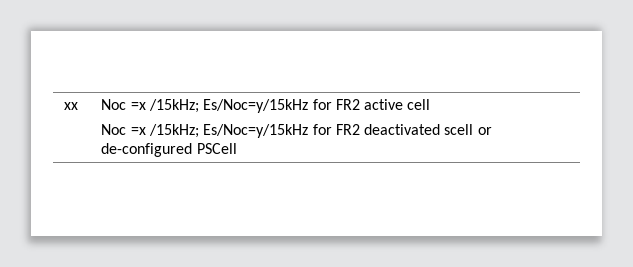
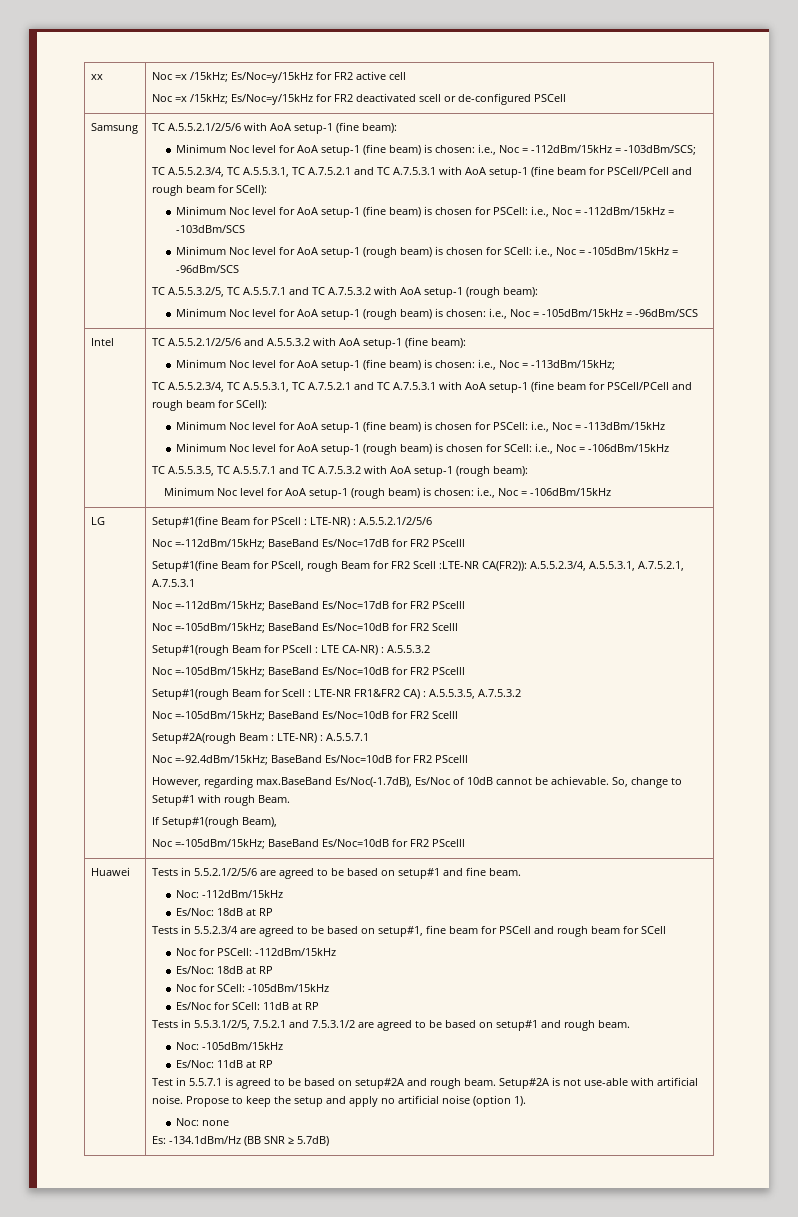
+ Samsung | TC A.5.5.2.1/2/5/6 with AoA setup-1 (fine beam):
+ Minimum Noc level for AoA setup-1 (fine beam) is chosen: i.e., Noc = -112dBm/15kHz = -103dBm/SCS;
+ TC A.5.5.2.3/4, TC A.5.5.3.1, TC A.7.5.2.1 and TC A.7.5.3.1 with AoA setup-1 (fine beam for PSCell/PCell and rough beam for SCell):
+ Minimum Noc level for AoA setup-1 (fine beam) is chosen for PSCell: i.e., Noc = -112dBm/15kHz = -103dBm/SCS
+ Minimum Noc level for AoA setup-1 (rough beam) is chosen for SCell: i.e., Noc = -105dBm/15kHz = -96dBm/SCS
+ TC A.5.5.3.2/5, TC A.5.5.7.1 and TC A.7.5.3.2 with AoA setup-1 (rough beam):
+ Minimum Noc level for AoA setup-1 (rough beam) is chosen: i.e., Noc = -105dBm/15kHz = -96dBm/SCS
+ Intel | TC A.5.5.2.1/2/5/6 and A.5.5.3.2 with AoA setup-1 (fine beam):
+ Minimum Noc level for AoA setup-1 (fine beam) is chosen: i.e., Noc = -113dBm/15kHz;
+ TC A.5.5.2.3/4, TC A.5.5.3.1, TC A.7.5.2.1 and TC A.7.5.3.1 with AoA setup-1 (fine beam for PSCell/PCell and rough beam for SCell):
+ Minimum Noc level for AoA setup-1 (fine beam) is chosen for PSCell: i.e., Noc = -113dBm/15kHz
+ Minimum Noc level for AoA setup-1 (rough beam) is chosen for SCell: i.e., Noc = -106dBm/15kHz
+ TC A.5.5.3.5, TC A.5.5.7.1 and TC A.7.5.3.2 with AoA setup-1 (rough beam):
+ Minimum Noc level for AoA setup-1 (rough beam) is chosen: i.e., Noc = -106dBm/15kHz
+ LG | Setup#1(fine Beam for PScell : LTE-NR) : A.5.5.2.1/2/5/6
+ Noc =-112dBm/15kHz; BaseBand Es/Noc=17dB for FR2 PScelll
+ Setup#1(fine Beam for PScell, rough Beam for FR2 Scell :LTE-NR CA(FR2)): A.5.5.2.3/4, A.5.5.3.1, A.7.5.2.1, A.7.5.3.1
+ Noc =-112dBm/15kHz; BaseBand Es/Noc=17dB for FR2 PScelll
+ Noc =-105dBm/15kHz; BaseBand Es/Noc=10dB for FR2 Scelll
+ Setup#1(rough Beam for PScell : LTE CA-NR) : A.5.5.3.2
+ Noc =-105dBm/15kHz; BaseBand Es/Noc=10dB for FR2 PScelll
+ Setup#1(rough Beam for Scell : LTE-NR FR1&FR2 CA) : A.5.5.3.5, A.7.5.3.2
+ Noc =-105dBm/15kHz; BaseBand Es/Noc=10dB for FR2 Scelll
+ Setup#2A(rough Beam : LTE-NR) : A.5.5.7.1
+ Noc =-92.4dBm/15kHz; BaseBand Es/Noc=10dB for FR2 PScelll
+ However, regarding max.BaseBand Es/Noc(-1.7dB), Es/Noc of 10dB cannot be achievable. So, change to Setup#1 with rough Beam.
+ If Setup#1(rough Beam),
+ Noc =-105dBm/15kHz; BaseBand Es/Noc=10dB for FR2 PScelll
+ Huawei | Tests in 5.5.2.1/2/5/6 are agreed to be based on setup#1 and fine beam.
+ Noc: -112dBm/15kHz
+ Es/Noc: 18dB at RP
+ Tests in 5.5.2.3/4 are agreed to be based on setup#1, fine beam for PSCell and rough beam for SCell
+ Noc for PSCell: -112dBm/15kHz
+ Es/Noc: 18dB at RP
+ Noc for SCell: -105dBm/15kHz
+ Es/Noc for SCell: 11dB at RP
+ Tests in 5.5.3.1/2/5, 7.5.2.1 and 7.5.3.1/2 are agreed to be based on setup#1 and rough beam.
+ Noc: -105dBm/15kHz
+ Es/Noc: 11dB at RP
+ Test in 5.5.7.1 is agreed to be based on setup#2A and rough beam. Setup#2A is not use-able with artificial noise. Propose to keep the setup and apply no artificial noise (option 1).
+ Noc: none
+ Es: -134.1dBm/Hz (BB SNR ≥ 5.7dB)

